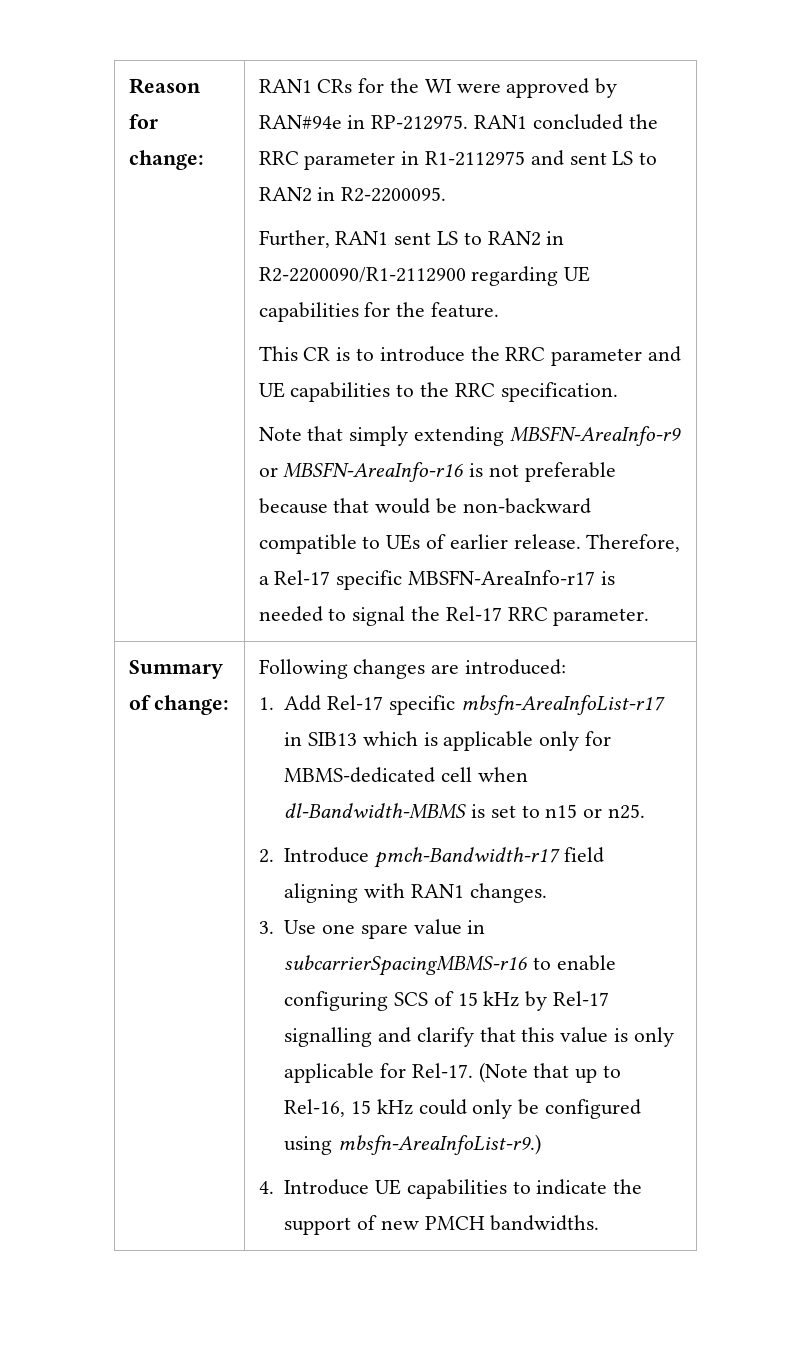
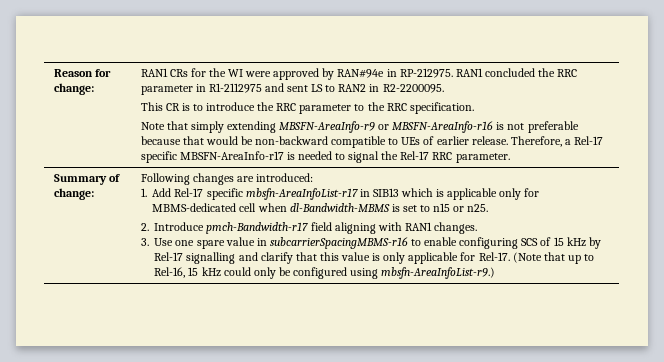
- Further, RAN1 sent LS to RAN2 in R2-2200090/R1-2112900 regarding UE capabilities for the feature.
- This CR is to introduce the RRC parameter and UE capabilities to the RRC specification.
+ This CR is to introduce the RRC parameter to the RRC specification.
- 4. Introduce UE capabilities to indicate the support of new PMCH bandwidths.

